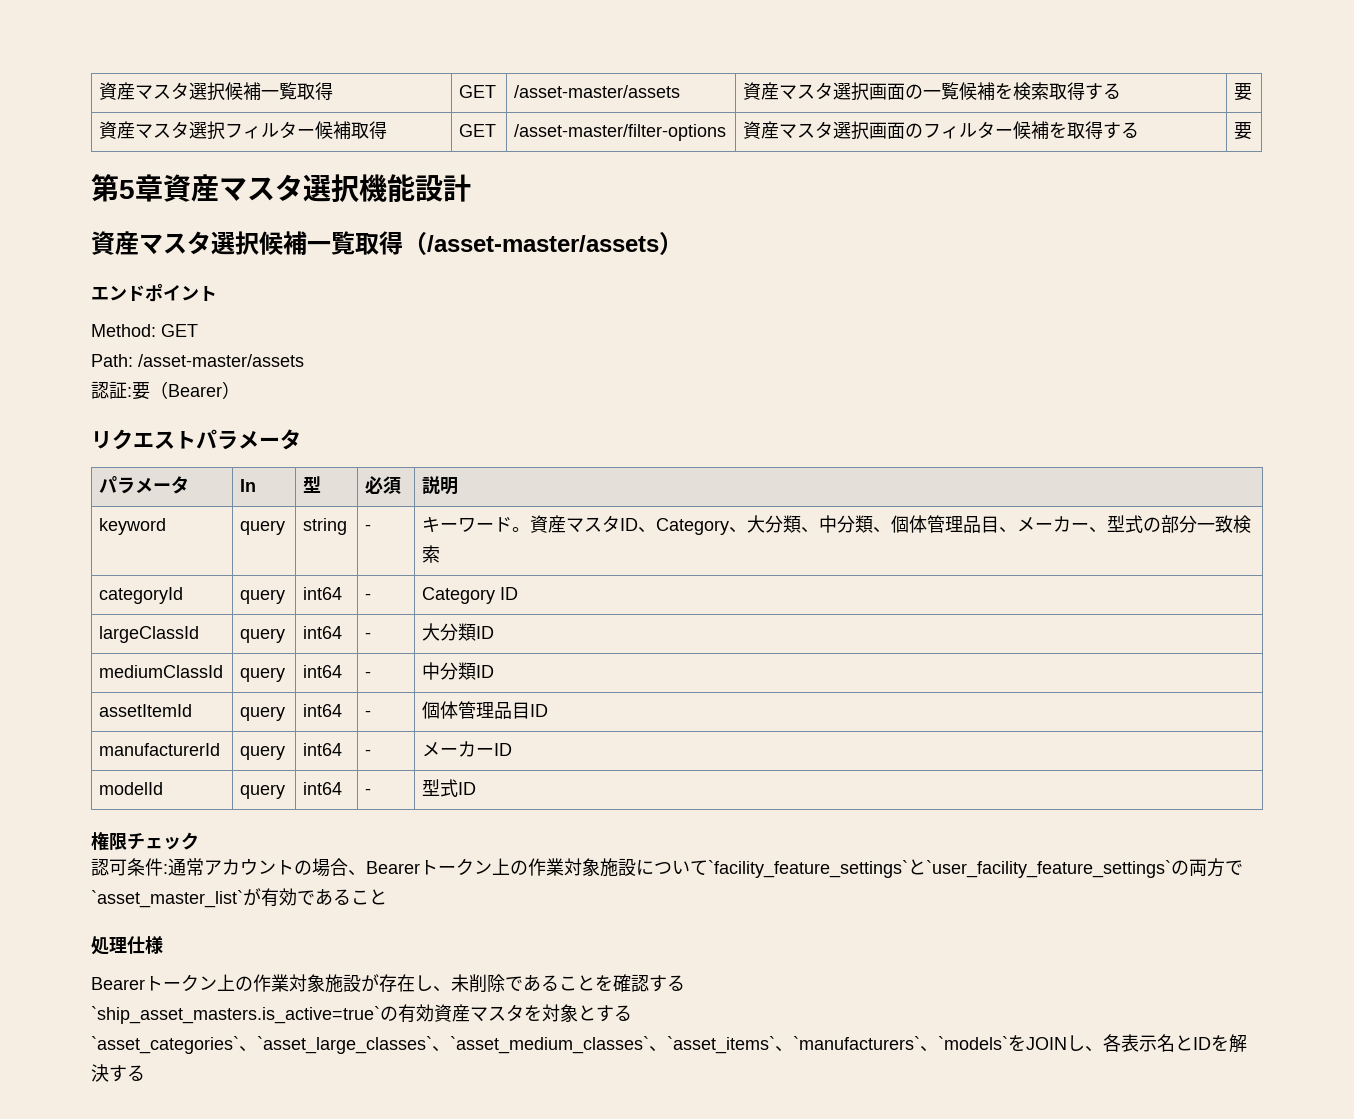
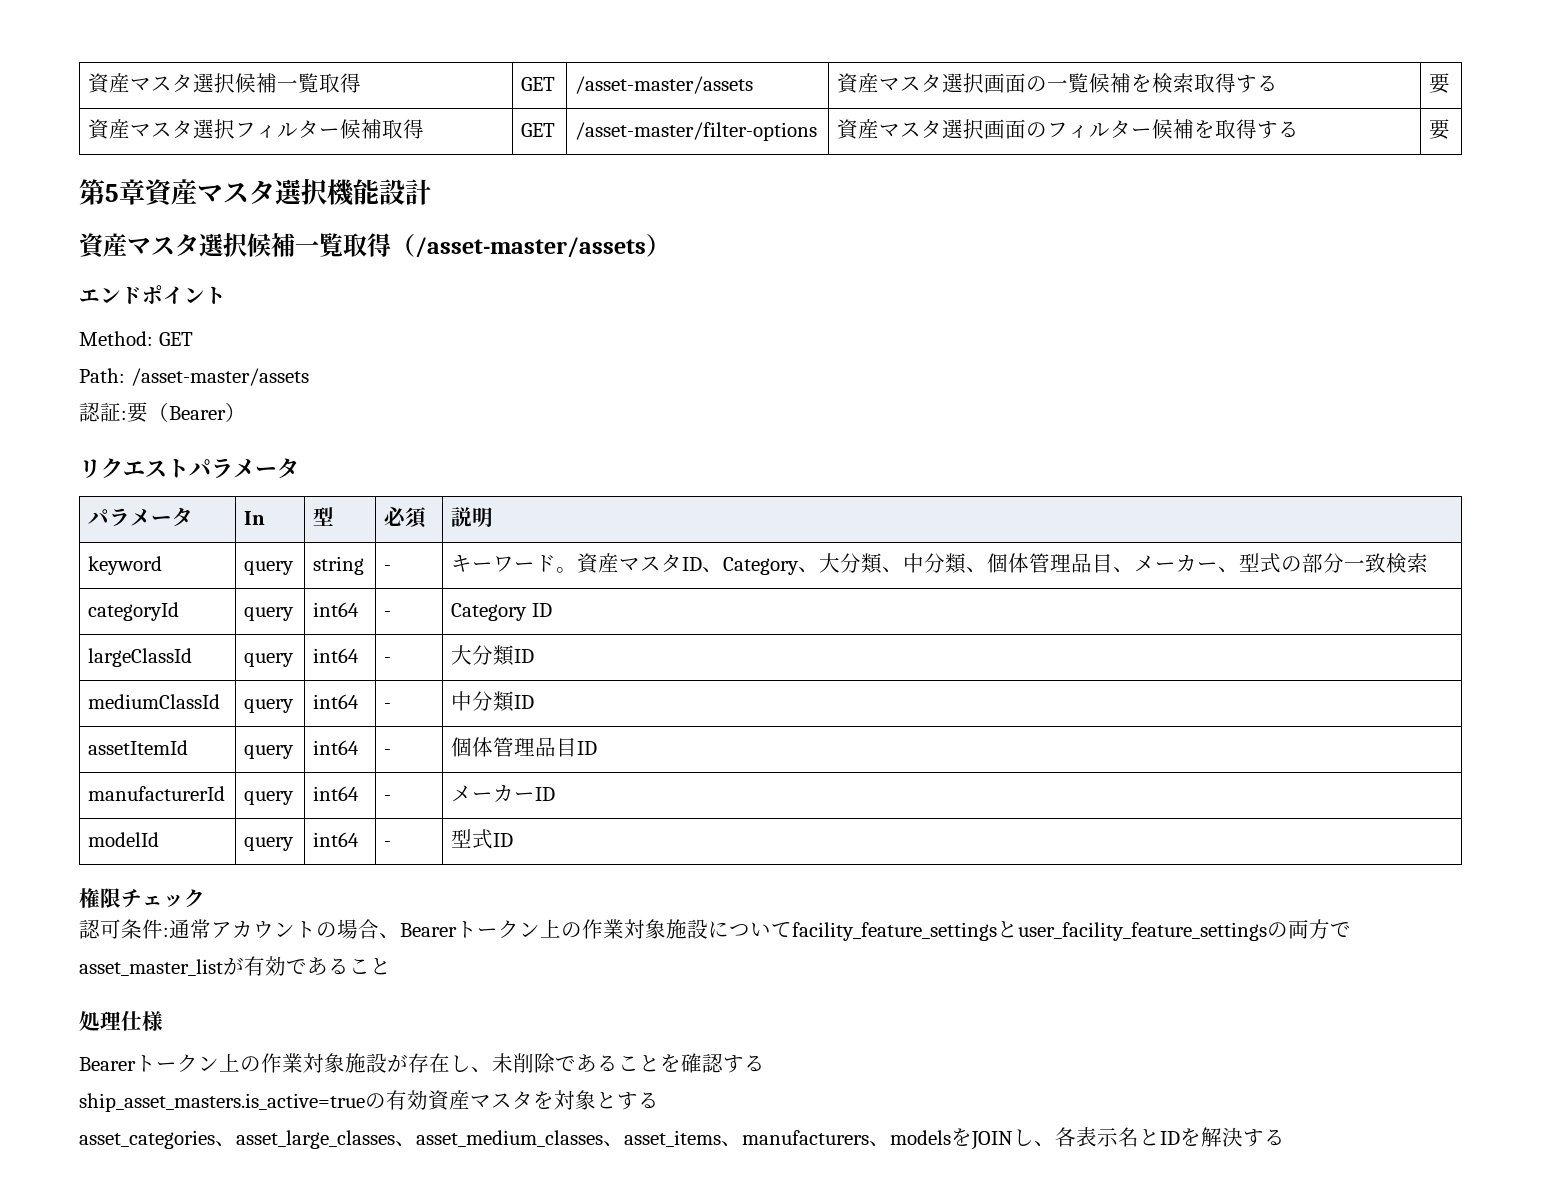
- 認可条件:通常アカウントの場合、Bearerトークン上の作業対象施設について`facility_feature_settings`と`user_facility_feature_settings`の両方で`asset_master_list`が有効であること
+ 認可条件:通常アカウントの場合、Bearerトークン上の作業対象施設についてfacility_feature_settingsとuser_facility_feature_settingsの両方でasset_master_listが有効であること
- `ship_asset_masters.is_active=true`の有効資産マスタを対象とする
+ ship_asset_masters.is_active=trueの有効資産マスタを対象とする
- `asset_categories`、`asset_large_classes`、`asset_medium_classes`、`asset_items`、`manufacturers`、`models`をJOINし、各表示名とIDを解決する
+ asset_categories、asset_large_classes、asset_medium_classes、asset_items、manufacturers、modelsをJOINし、各表示名とIDを解決する

